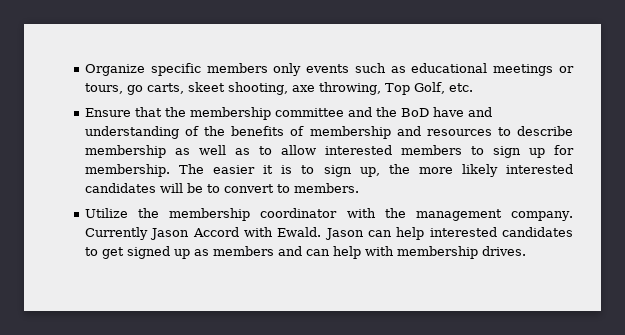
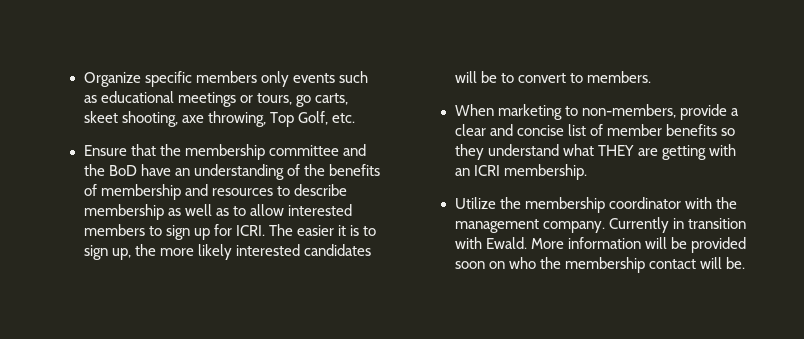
- Ensure that the membership committee and the BoD have and understanding of the benefits of membership and resources to describe membership as well as to allow interested members to sign up for membership.
+ Ensure that the membership committee and the BoD have an understanding of the benefits of membership and resources to describe membership as well as to allow interested members to sign up for ICRI.
+ When marketing to non-members, provide a clear and concise list of member benefits so they understand what THEY are getting with an ICRI membership.
- Currently Jason Accord with Ewald. Jason can help interested candidates to get signed up as members and can help with membership drives.
+ Currently in transition with Ewald. More information will be provided soon on who the membership contact will be.

